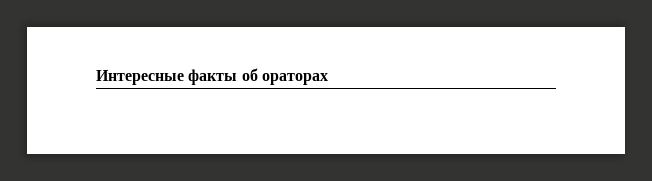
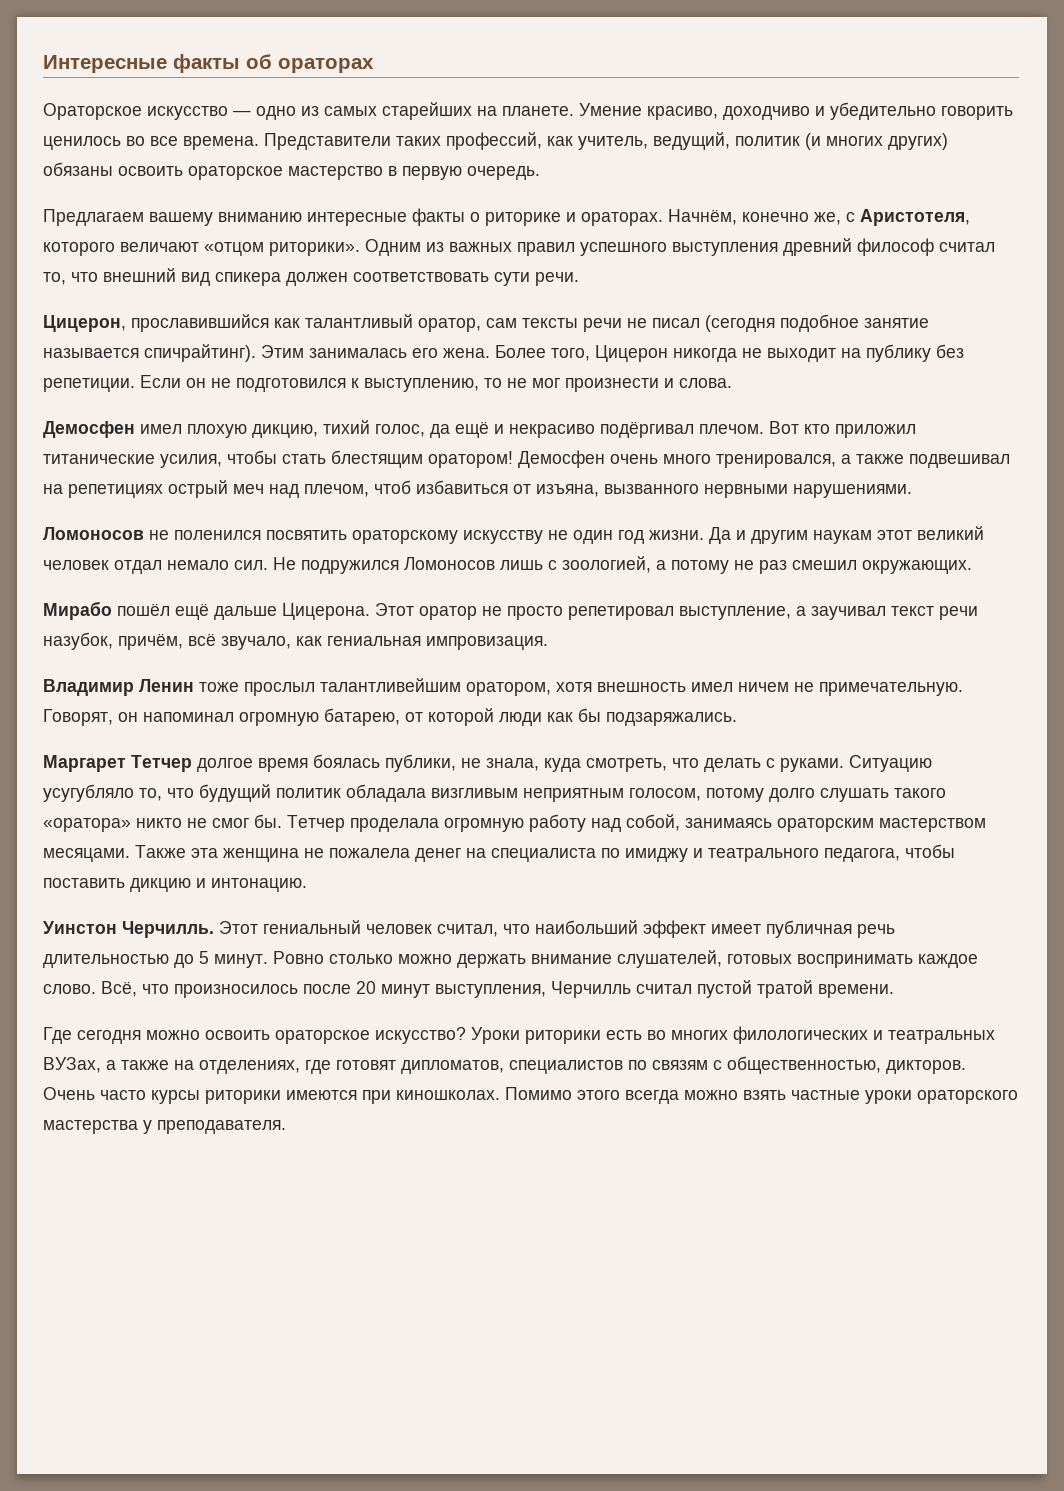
+ Ораторское искусство — одно из самых старейших на планете. Умение красиво, доходчиво и убедительно говорить ценилось во все времена. Представители таких профессий, как учитель, ведущий, политик (и многих других) обязаны освоить ораторское мастерство в первую очередь.
+ Предлагаем вашему вниманию интересные факты о риторике и ораторах. Начнём, конечно же, с Аристотеля, которого величают «отцом риторики». Одним из важных правил успешного выступления древний философ считал то, что внешний вид спикера должен соответствовать сути речи.
+ Цицерон, прославившийся как талантливый оратор, сам тексты речи не писал (сегодня подобное занятие называется спичрайтинг). Этим занималась его жена. Более того, Цицерон никогда не выходит на публику без репетиции. Если он не подготовился к выступлению, то не мог произнести и слова.
+ Демосфен имел плохую дикцию, тихий голос, да ещё и некрасиво подёргивал плечом. Вот кто приложил титанические усилия, чтобы стать блестящим оратором! Демосфен очень много тренировался, а также подвешивал на репетициях острый меч над плечом, чтоб избавиться от изъяна, вызванного нервными нарушениями.
+ Ломоносов не поленился посвятить ораторскому искусству не один год жизни. Да и другим наукам этот великий человек отдал немало сил. Не подружился Ломоносов лишь с зоологией, а потому не раз смешил окружающих.
+ Мирабо пошёл ещё дальше Цицерона. Этот оратор не просто репетировал выступление, а заучивал текст речи назубок, причём, всё звучало, как гениальная импровизация.
+ Владимир Ленин тоже прослыл талантливейшим оратором, хотя внешность имел ничем не примечательную. Говорят, он напоминал огромную батарею, от которой люди как бы подзаряжались.
+ Маргарет Тетчер долгое время боялась публики, не знала, куда смотреть, что делать с руками. Ситуацию усугубляло то, что будущий политик обладала визгливым неприятным голосом, потому долго слушать такого «оратора» никто не смог бы. Тетчер проделала огромную работу над собой, занимаясь ораторским мастерством месяцами. Также эта женщина не пожалела денег на специалиста по имиджу и театрального педагога, чтобы поставить дикцию и интонацию.
+ Уинстон Черчилль. Этот гениальный человек считал, что наибольший эффект имеет публичная речь длительностью до 5 минут. Ровно столько можно держать внимание слушателей, готовых воспринимать каждое слово. Всё, что произносилось после 20 минут выступления, Черчилль считал пустой тратой времени.
+ Где сегодня можно освоить ораторское искусство? Уроки риторики есть во многих филологических и театральных ВУЗах, а также на отделениях, где готовят дипломатов, специалистов по связям с общественностью, дикторов. Очень часто курсы риторики имеются при киношколах. Помимо этого всегда можно взять частные уроки ораторского мастерства у преподавателя.

